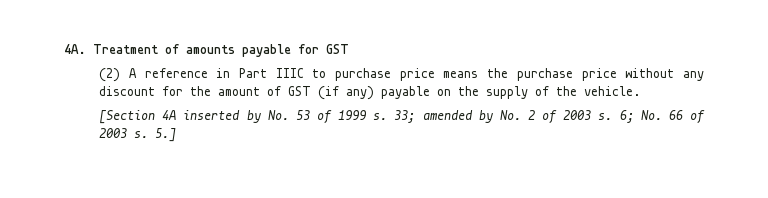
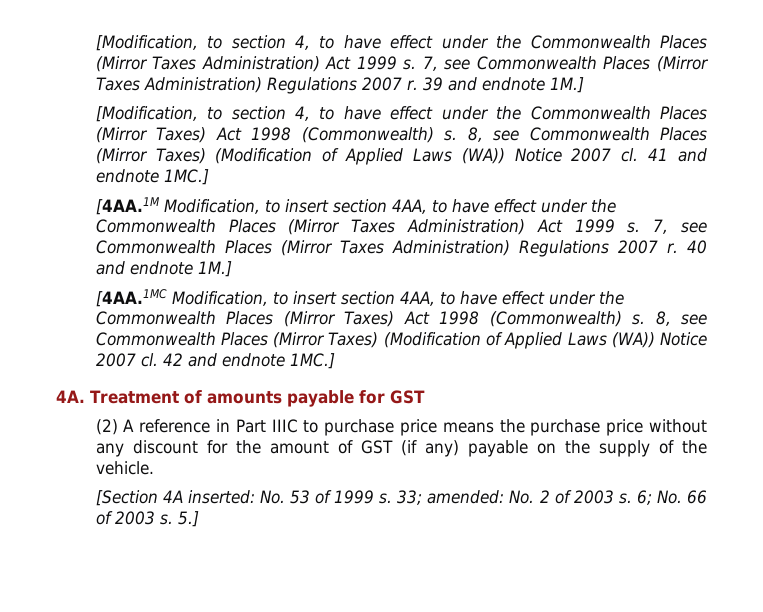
+ [Modification, to section 4, to have effect under the Commonwealth Places (Mirror Taxes Administration) Act 1999 s. 7, see Commonwealth Places (Mirror Taxes Administration) Regulations 2007 r. 39 and endnote 1M.]
+ [Modification, to section 4, to have effect under the Commonwealth Places (Mirror Taxes) Act 1998 (Commonwealth) s. 8, see Commonwealth Places (Mirror Taxes) (Modification of Applied Laws (WA)) Notice 2007 cl. 41 and endnote 1MC.]
+ [4AA.1M Modification, to insert section 4AA, to have effect under the Commonwealth Places (Mirror Taxes Administration) Act 1999 s. 7, see Commonwealth Places (Mirror Taxes Administration) Regulations 2007 r. 40 and endnote 1M.]
+ [4AA.1MC Modification, to insert section 4AA, to have effect under the Commonwealth Places (Mirror Taxes) Act 1998 (Commonwealth) s. 8, see Commonwealth Places (Mirror Taxes) (Modification of Applied Laws (WA)) Notice 2007 cl. 42 and endnote 1MC.]
- [Section 4A inserted by No. 53 of 1999 s.
+ [Section 4A inserted: No. 53 of 1999 s.
- 33; amended by No. 2 of 2003 s.
+ 33; amended: No. 2 of 2003 s.

